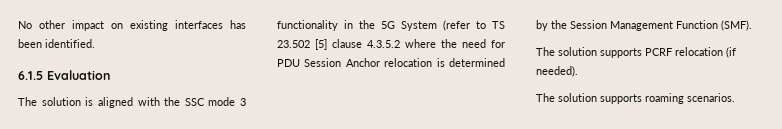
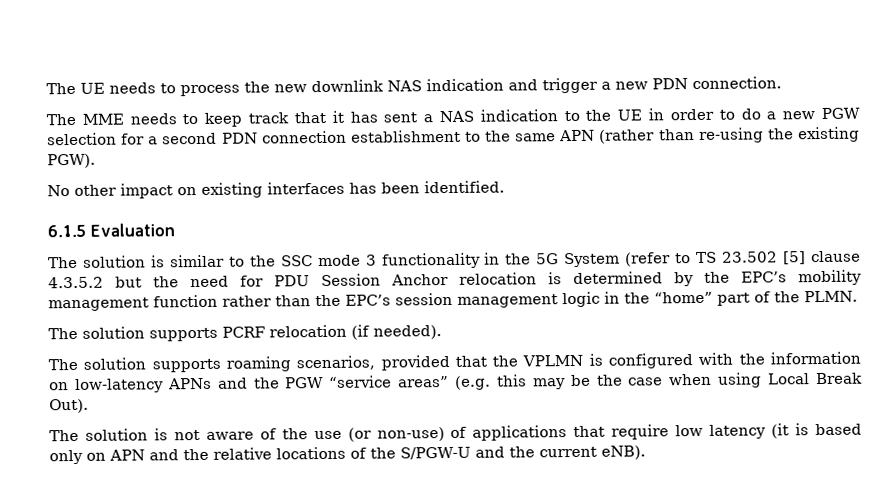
+ The UE needs to process the new downlink NAS indication and trigger a new PDN connection.
+ The MME needs to keep track that it has sent a NAS indication to the UE in order to do a new PGW selection for a second PDN connection establishment to the same APN (rather than re-using the existing PGW).
- The solution is aligned with the SSC mode 3 functionality in the 5G System (refer to TS 23.502 [5] clause 4.3.5.2 where the need for PDU Session Anchor relocation is determined by the Session Management Function (SMF).
+ The solution is similar to the SSC mode 3 functionality in the 5G System (refer to TS 23.502 [5] clause 4.3.5.2 but the need for PDU Session Anchor relocation is determined by the EPC’s mobility management function rather than the EPC’s session management logic in the “home” part of the PLMN.
- The solution supports roaming scenarios.
+ The solution supports roaming scenarios, provided that the VPLMN is configured with the information on low-latency APNs and the PGW “service areas” (e.g. this may be the case when using Local Break Out).
+ The solution is not aware of the use (or non-use) of applications that require low latency (it is based only on APN and the relative locations of the S/PGW-U and the current eNB).

